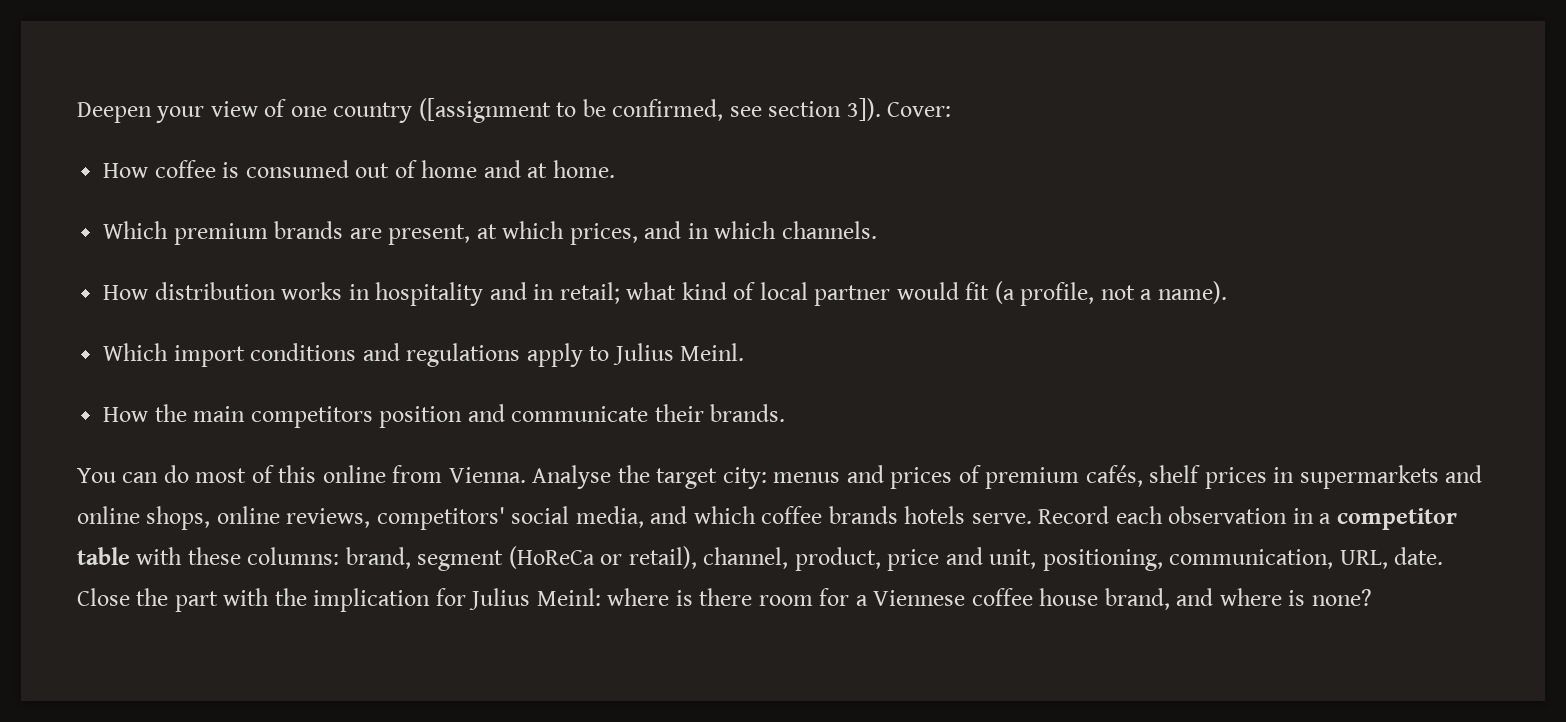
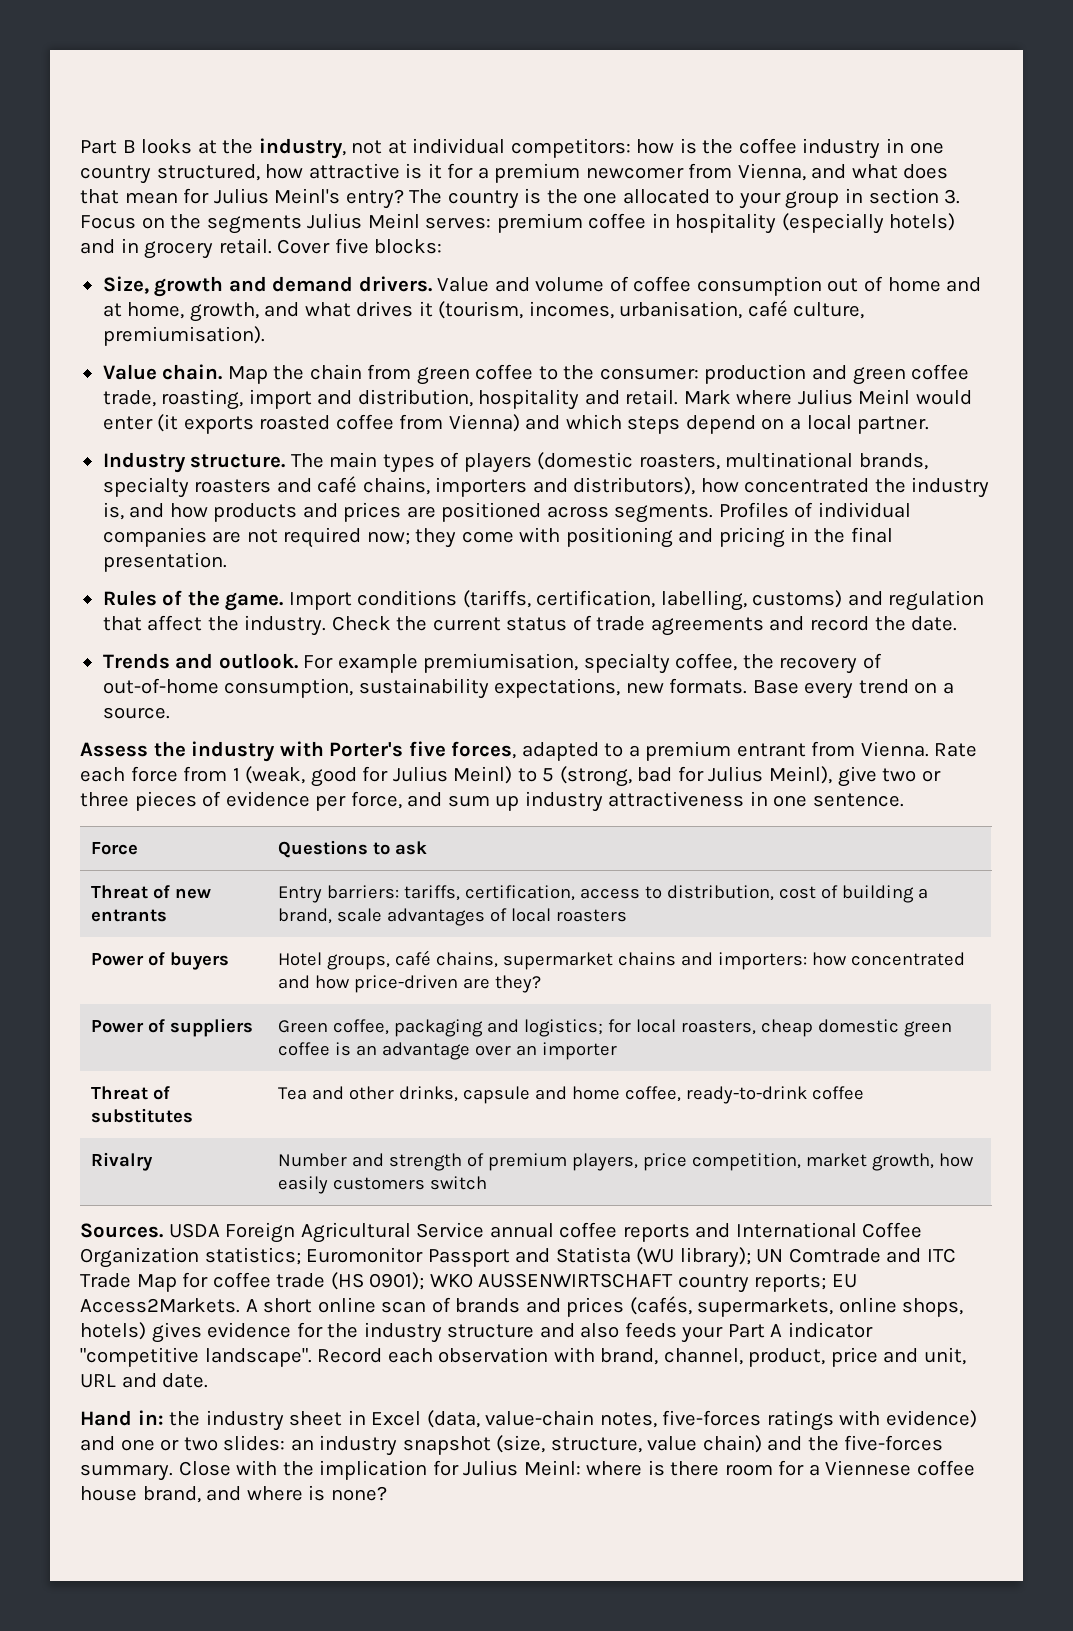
- Deepen your view of one country ([assignment to be confirmed, see section 3]). Cover:
- How coffee is consumed out of home and at home.
- Which premium brands are present, at which prices, and in which channels.
- How distribution works in hospitality and in retail; what kind of local partner would fit (a profile, not a name).
- Which import conditions and regulations apply to Julius Meinl.
- How the main competitors position and communicate their brands.
- You can do most of this online from Vienna. Analyse the target city: menus and prices of premium cafés, shelf prices in supermarkets and online shops, online reviews, competitors' social media, and which coffee brands hotels serve. Record each observation in a competitor table with these columns: brand, segment (HoReCa or retail), channel, product, price and unit, positioning, communication, URL, date. Close the part with the implication for Julius Meinl: where is there room for a Viennese coffee house brand, and where is none?
+ Part B looks at the industry, not at individual competitors: how is the coffee industry in one country structured, how attractive is it for a premium newcomer from Vienna, and what does that mean for Julius Meinl's entry? The country is the one allocated to your group in section 3. Focus on the segments Julius Meinl serves: premium coffee in hospitality (especially hotels) and in grocery retail. Cover five blocks:
+ Size, growth and demand drivers. Value and volume of coffee consumption out of home and at home, growth, and what drives it (tourism, incomes, urbanisation, café culture, premiumisation).
+ Value chain. Map the chain from green coffee to the consumer: production and green coffee trade, roasting, import and distribution, hospitality and retail. Mark where Julius Meinl would enter (it exports roasted coffee from Vienna) and which steps depend on a local partner.
+ Industry structure. The main types of players (domestic roasters, multinational brands, specialty roasters and café chains, importers and distributors), how concentrated the industry is, and how products and prices are positioned across segments. Profiles of individual companies are not required now; they come with positioning and pricing in the final presentation.
+ Rules of the game. Import conditions (tariffs, certification, labelling, customs) and regulation that affect the industry. Check the current status of trade agreements and record the date.
+ Trends and outlook. For example premiumisation, specialty coffee, the recovery of out-of-home consumption, sustainability expectations, new formats. Base every trend on a source.
+ Assess the industry with Porter's five forces, adapted to a premium entrant from Vienna. Rate each force from 1 (weak, good for Julius Meinl) to 5 (strong, bad for Julius Meinl), give two or three pieces of evidence per force, and sum up industry attractiveness in one sentence.
+ Force | Questions to ask
+ Threat of new entrants | Entry barriers: tariffs, certification, access to distribution, cost of building a brand, scale advantages of local roasters
+ Power of buyers | Hotel groups, café chains, supermarket chains and importers: how concentrated and how price-driven are they?
+ Power of suppliers | Green coffee, packaging and logistics; for local roasters, cheap domestic green coffee is an advantage over an importer
+ Threat of substitutes | Tea and other drinks, capsule and home coffee, ready-to-drink coffee
+ Rivalry | Number and strength of premium players, price competition, market growth, how easily customers switch
+ Sources. USDA Foreign Agricultural Service annual coffee reports and International Coffee Organization statistics; Euromonitor Passport and Statista (WU library); UN Comtrade and ITC Trade Map for coffee trade (HS 0901); WKO AUSSENWIRTSCHAFT country reports; EU Access2Markets. A short online scan of brands and prices (cafés, supermarkets, online shops, hotels) gives evidence for the industry structure and also feeds your Part A indicator "competitive landscape". Record each observation with brand, channel, product, price and unit, URL and date.
+ Hand in: the industry sheet in Excel (data, value-chain notes, five-forces ratings with evidence) and one or two slides: an industry snapshot (size, structure, value chain) and the five-forces summary. Close with the implication for Julius Meinl: where is there room for a Viennese coffee house brand, and where is none?

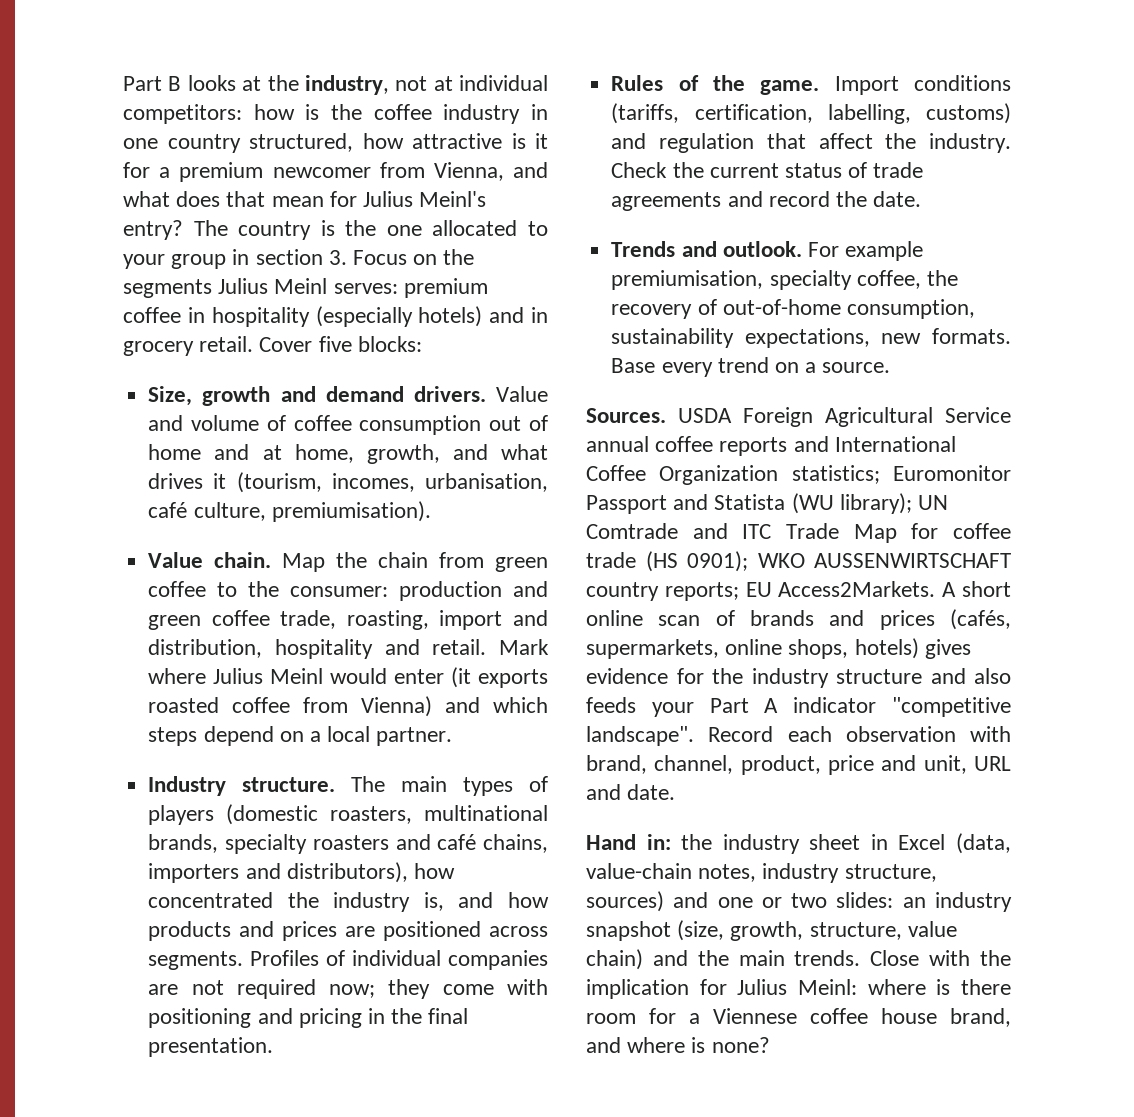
- Assess the industry with Porter's five forces, adapted to a premium entrant from Vienna. Rate each force from 1 (weak, good for Julius Meinl) to 5 (strong, bad for Julius Meinl), give two or three pieces of evidence per force, and sum up industry attractiveness in one sentence.
- Force | Questions to ask
- Threat of new entrants | Entry barriers: tariffs, certification, access to distribution, cost of building a brand, scale advantages of local roasters
- Power of buyers | Hotel groups, café chains, supermarket chains and importers: how concentrated and how price-driven are they?
- Power of suppliers | Green coffee, packaging and logistics; for local roasters, cheap domestic green coffee is an advantage over an importer
- Threat of substitutes | Tea and other drinks, capsule and home coffee, ready-to-drink coffee
- Rivalry | Number and strength of premium players, price competition, market growth, how easily customers switch
- Hand in: the industry sheet in Excel (data, value-chain notes, five-forces ratings with evidence) and one or two slides: an industry snapshot (size, structure, value chain) and the five-forces summary.
+ Hand in: the industry sheet in Excel (data, value-chain notes, industry structure, sources) and one or two slides: an industry snapshot (size, growth, structure, value chain) and the main trends.

